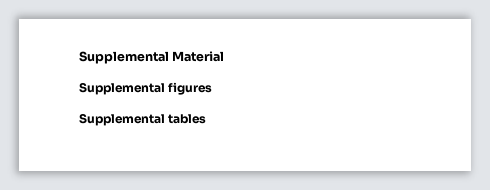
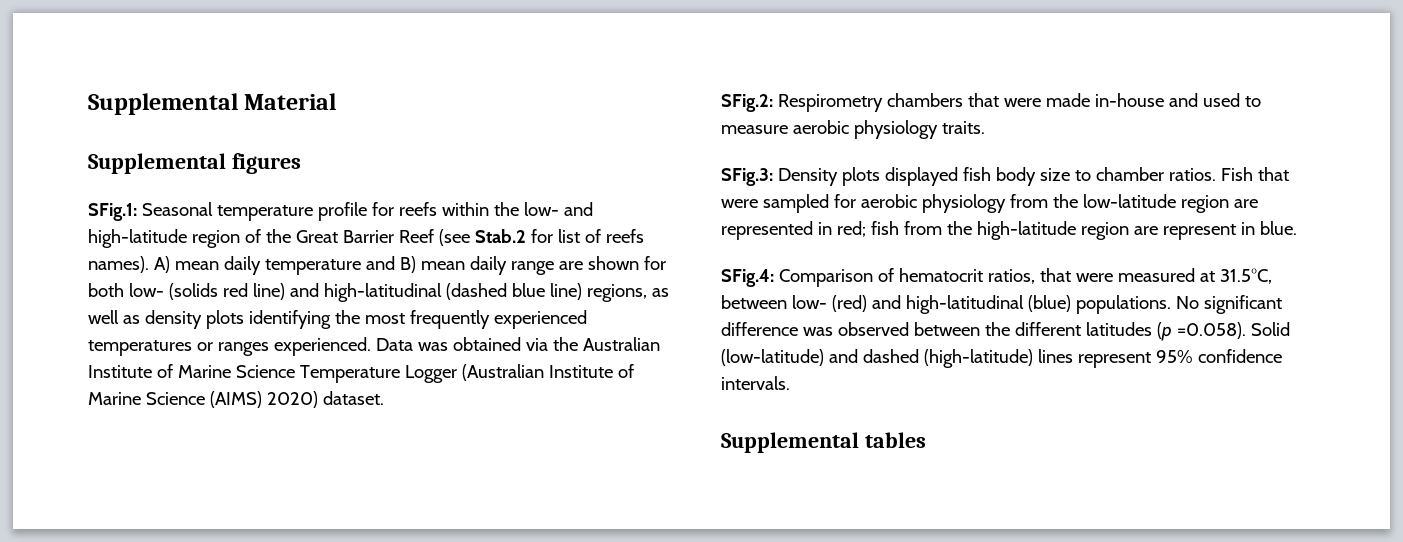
+ SFig.1: Seasonal temperature profile for reefs within the low- and high-latitude region of the Great Barrier Reef (see Stab.2 for list of reefs names). A) mean daily temperature and B) mean daily range are shown for both low- (solids red line) and high-latitudinal (dashed blue line) regions, as well as density plots identifying the most frequently experienced temperatures or ranges experienced. Data was obtained via the Australian Institute of Marine Science Temperature Logger (Australian Institute of Marine Science (AIMS) 2020) dataset.
+ SFig.2: Respirometry chambers that were made in-house and used to measure aerobic physiology traits.
+ SFig.3: Density plots displayed fish body size to chamber ratios. Fish that were sampled for aerobic physiology from the low-latitude region are represented in red; fish from the high-latitude region are represent in blue.
+ SFig.4: Comparison of hematocrit ratios, that were measured at 31.5°C, between low- (red) and high-latitudinal (blue) populations. No significant difference was observed between the different latitudes (p =0.058). Solid (low-latitude) and dashed (high-latitude) lines represent 95% confidence intervals.

